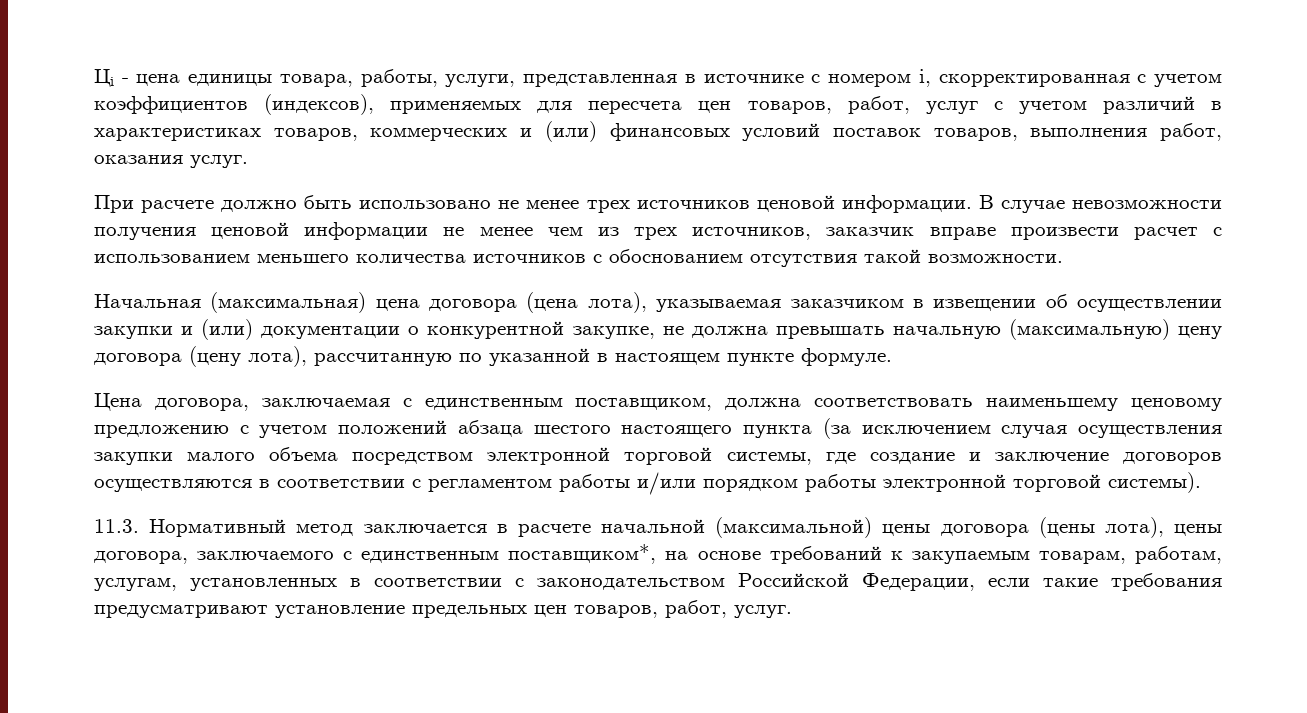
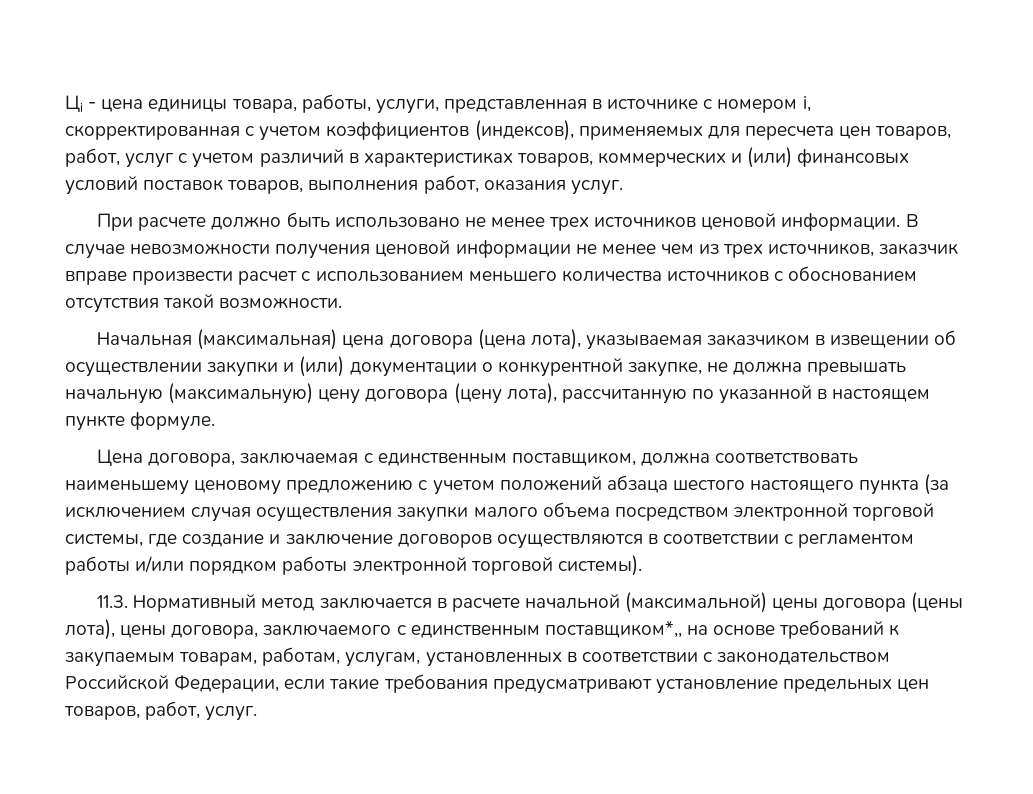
- 11.3. Нормативный метод заключается в расчете начальной (максимальной) цены договора (цены лота), цены договора, заключаемого с единственным поставщиком*, на основе требований к закупаемым товарам, работам, услугам, установленных в соответствии с законодательством Российской Федерации, если такие требования предусматривают установление предельных цен товаров, работ, услуг.
+ 11.3. Нормативный метод заключается в расчете начальной (максимальной) цены договора (цены лота), цены договора, заключаемого с единственным поставщиком*,, на основе требований к закупаемым товарам, работам, услугам, установленных в соответствии с законодательством Российской Федерации, если такие требования предусматривают установление предельных цен товаров, работ, услуг.

